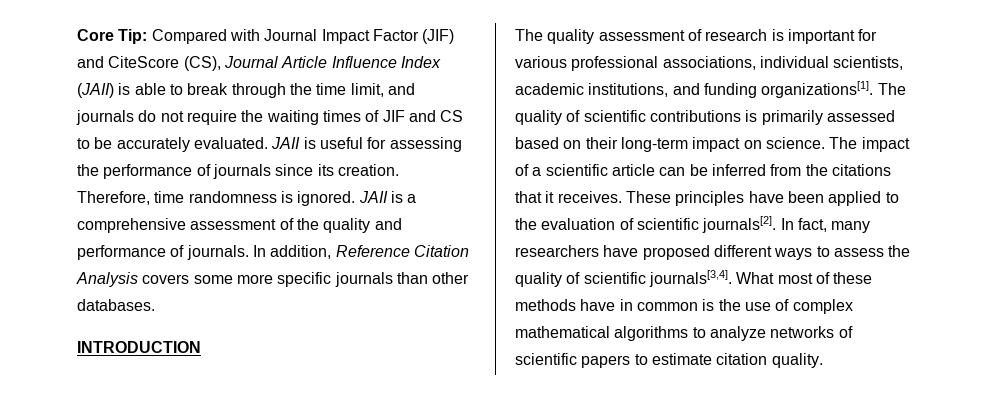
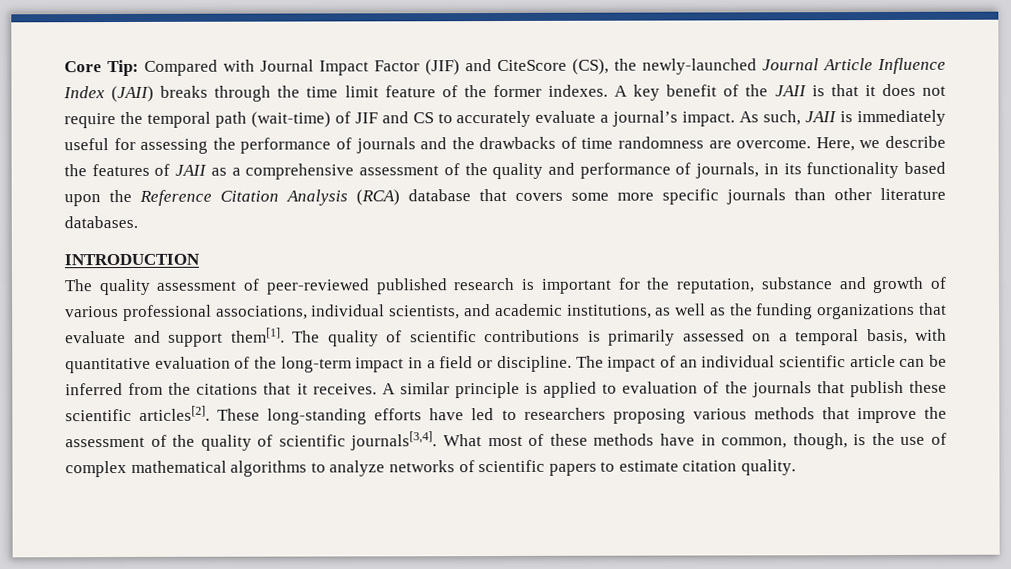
- Core Tip: Compared with Journal Impact Factor (JIF) and CiteScore (CS), Journal Article Influence Index (JAII) is able to break through the time limit, and journals do not require the waiting times of JIF and CS to be accurately evaluated. JAII is useful for assessing the performance of journals since its creation. Therefore, time randomness is ignored. JAII is a comprehensive assessment of the quality and performance of journals. In addition, Reference Citation Analysis covers some more specific journals than other databases.
+ Core Tip: Compared with Journal Impact Factor (JIF) and CiteScore (CS), the newly-launched Journal Article Influence Index (JAII) breaks through the time limit feature of the former indexes. A key benefit of the JAII is that it does not require the temporal path (wait-time) of JIF and CS to accurately evaluate a journal’s impact. As such, JAII is immediately useful for assessing the performance of journals and the drawbacks of time randomness are overcome. Here, we describe the features of JAII as a comprehensive assessment of the quality and performance of journals, in its functionality based upon the Reference Citation Analysis (RCA) database that covers some more specific journals than other literature databases.
- The quality assessment of research is important for various professional associations, individual scientists, academic institutions, and funding organizations[1].
+ The quality assessment of peer-reviewed published research is important for the reputation, substance and growth of various professional associations, individual scientists, and academic institutions, as well as the funding organizations that evaluate and support them[1].
- The quality of scientific contributions is primarily assessed based on their long-term impact on science.
+ The quality of scientific contributions is primarily assessed on a temporal basis, with quantitative evaluation of the long-term impact in a field or discipline.
- The impact of a scientific article can be inferred from the citations that it receives.
+ The impact of an individual scientific article can be inferred from the citations that it receives.
- These principles have been applied to the evaluation of scientific journals[2]. In fact, many researchers have proposed different ways to assess the quality of scientific journals[3,4].
+ A similar principle is applied to evaluation of the journals that publish these scientific articles[2]. These long-standing efforts have led to researchers proposing various methods that improve the assessment of the quality of scientific journals[3,4].
- What most of these methods have in common is the use of complex mathematical algorithms to analyze networks of scientific papers to estimate citation quality.
+ What most of these methods have in common, though, is the use of complex mathematical algorithms to analyze networks of scientific papers to estimate citation quality.

